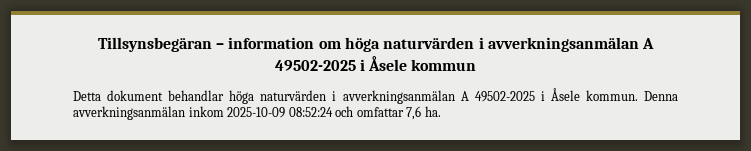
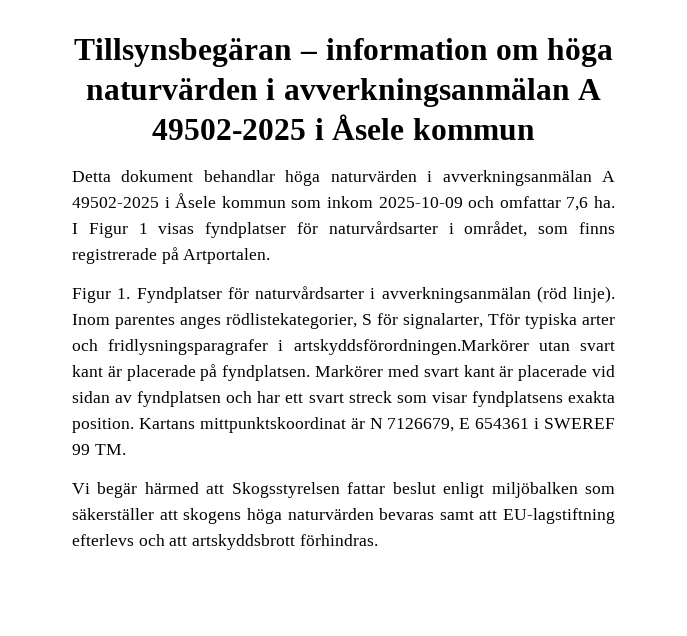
- Detta dokument behandlar höga naturvärden i avverkningsanmälan A 49502-2025 i Åsele kommun. Denna avverkningsanmälan inkom 2025-10-09 08:52:24 och omfattar 7,6 ha.
+ Detta dokument behandlar höga naturvärden i avverkningsanmälan A 49502-2025 i Åsele kommun som inkom 2025-10-09 och omfattar 7,6 ha.
+ I Figur 1 visas fyndplatser för naturvårdsarter i området, som finns registrerade på Artportalen.
+ Figur 1. Fyndplatser för naturvårdsarter i avverkningsanmälan (röd linje). Inom parentes anges rödlistekategorier, S för signalarter, Tför typiska arter och fridlysningsparagrafer i artskyddsförordningen.Markörer utan svart kant är placerade på fyndplatsen. Markörer med svart kant är placerade vid sidan av fyndplatsen och har ett svart streck som visar fyndplatsens exakta position. Kartans mittpunktskoordinat är N 7126679, E 654361 i SWEREF 99 TM.
+ Vi begär härmed att Skogsstyrelsen fattar beslut enligt miljöbalken som säkerställer att skogens höga naturvärden bevaras samt att EU-lagstiftning efterlevs och att artskyddsbrott förhindras.

